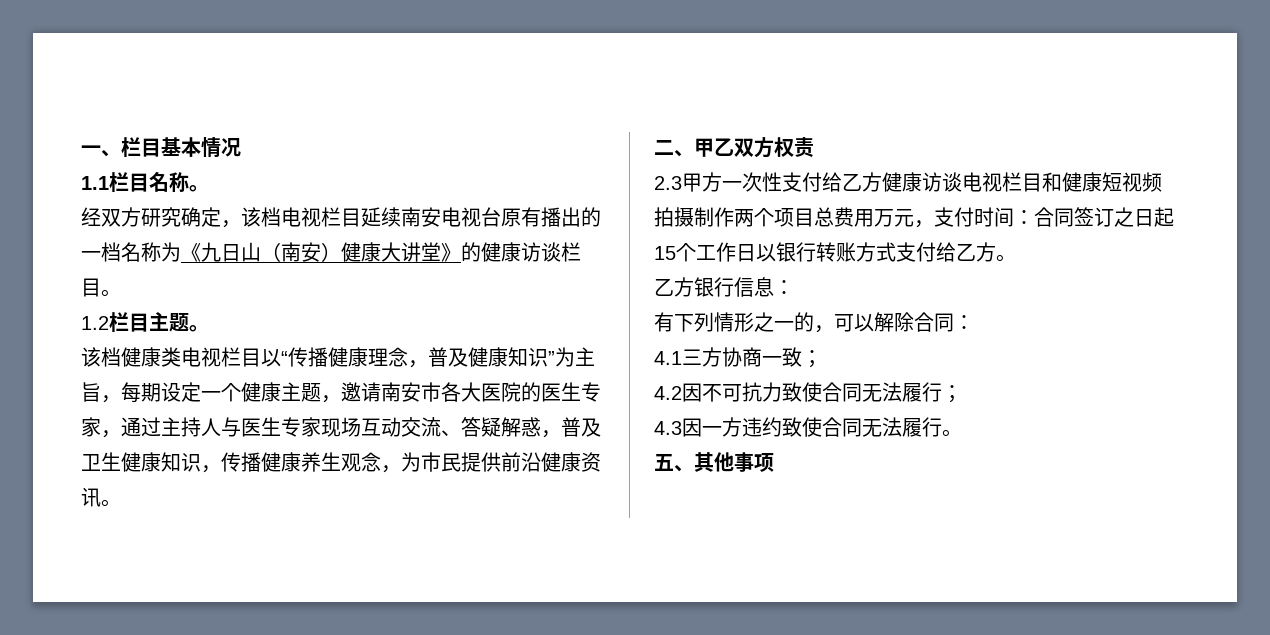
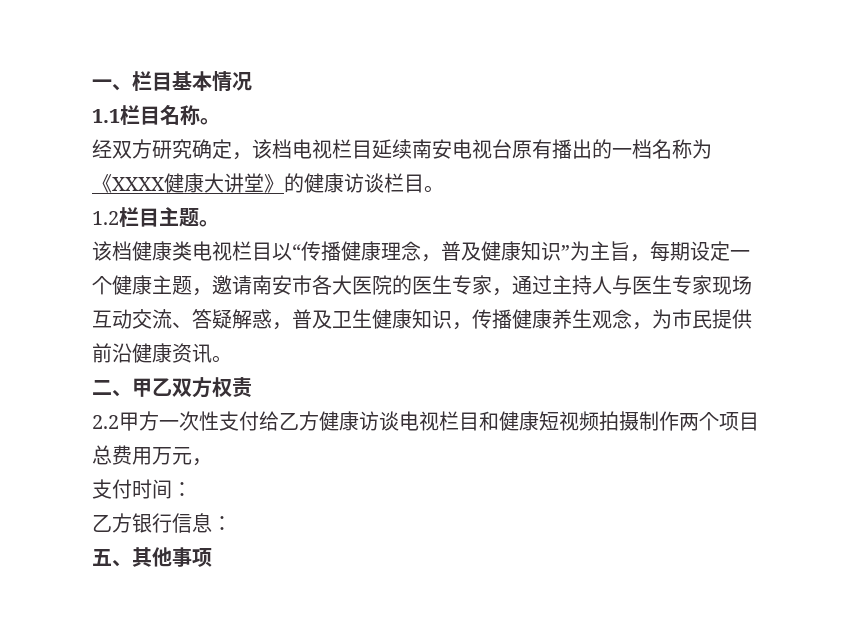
- 经双方研究确定，该档电视栏目延续南安电视台原有播出的一档名称为《九日山（南安）健康大讲堂》的健康访谈栏目。
+ 经双方研究确定，该档电视栏目延续南安电视台原有播出的一档名称为《XXXX健康大讲堂》的健康访谈栏目。
- 2.3甲方一次性支付给乙方健康访谈电视栏目和健康短视频拍摄制作两个项目总费用万元，支付时间：合同签订之日起15个工作日以银行转账方式支付给乙方。
+ 2.2甲方一次性支付给乙方健康访谈电视栏目和健康短视频拍摄制作两个项目总费用万元，
+ 支付时间：
  乙方银行信息：
- 有下列情形之一的，可以解除合同：
- 4.1三方协商一致；
- 4.2因不可抗力致使合同无法履行；
- 4.3因一方违约致使合同无法履行。

